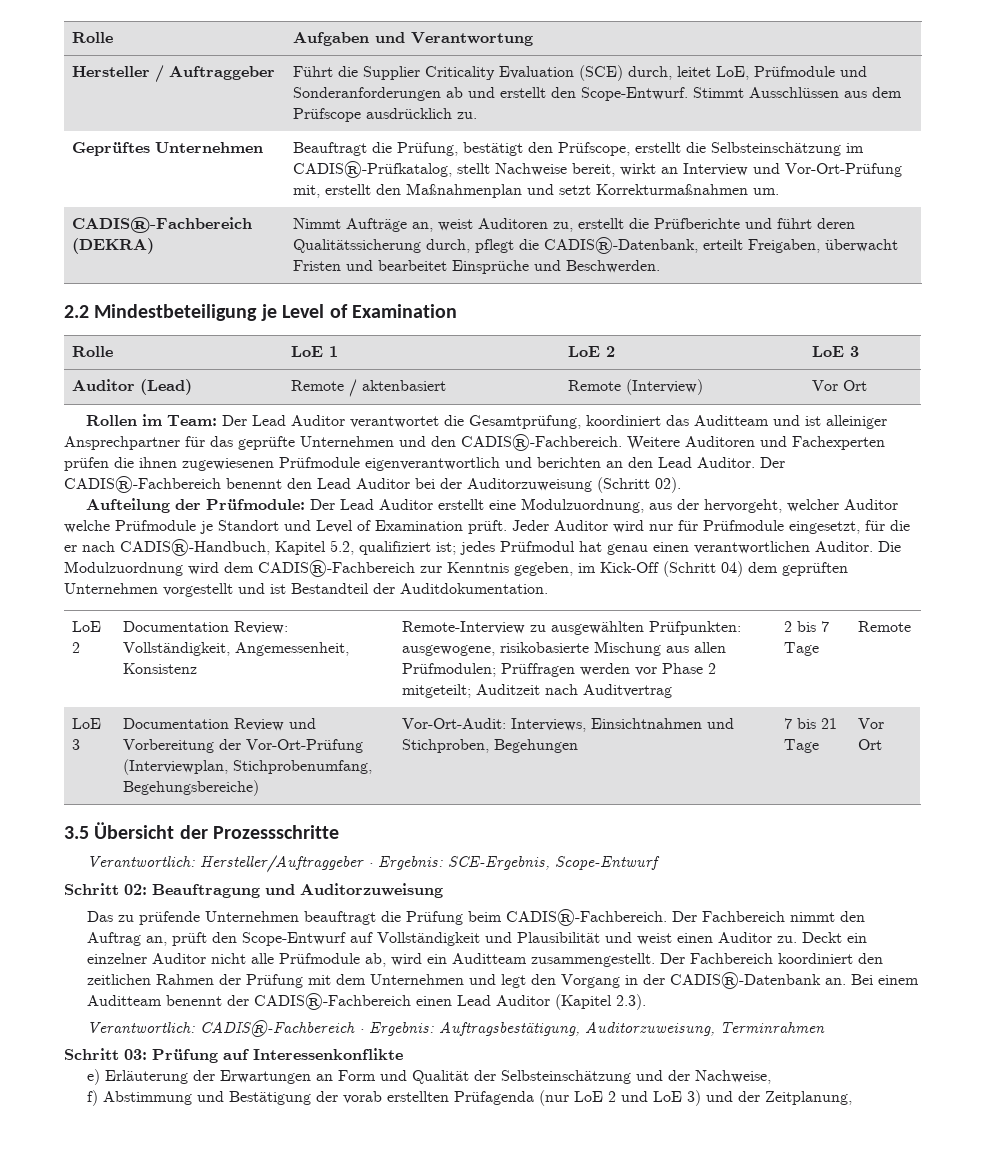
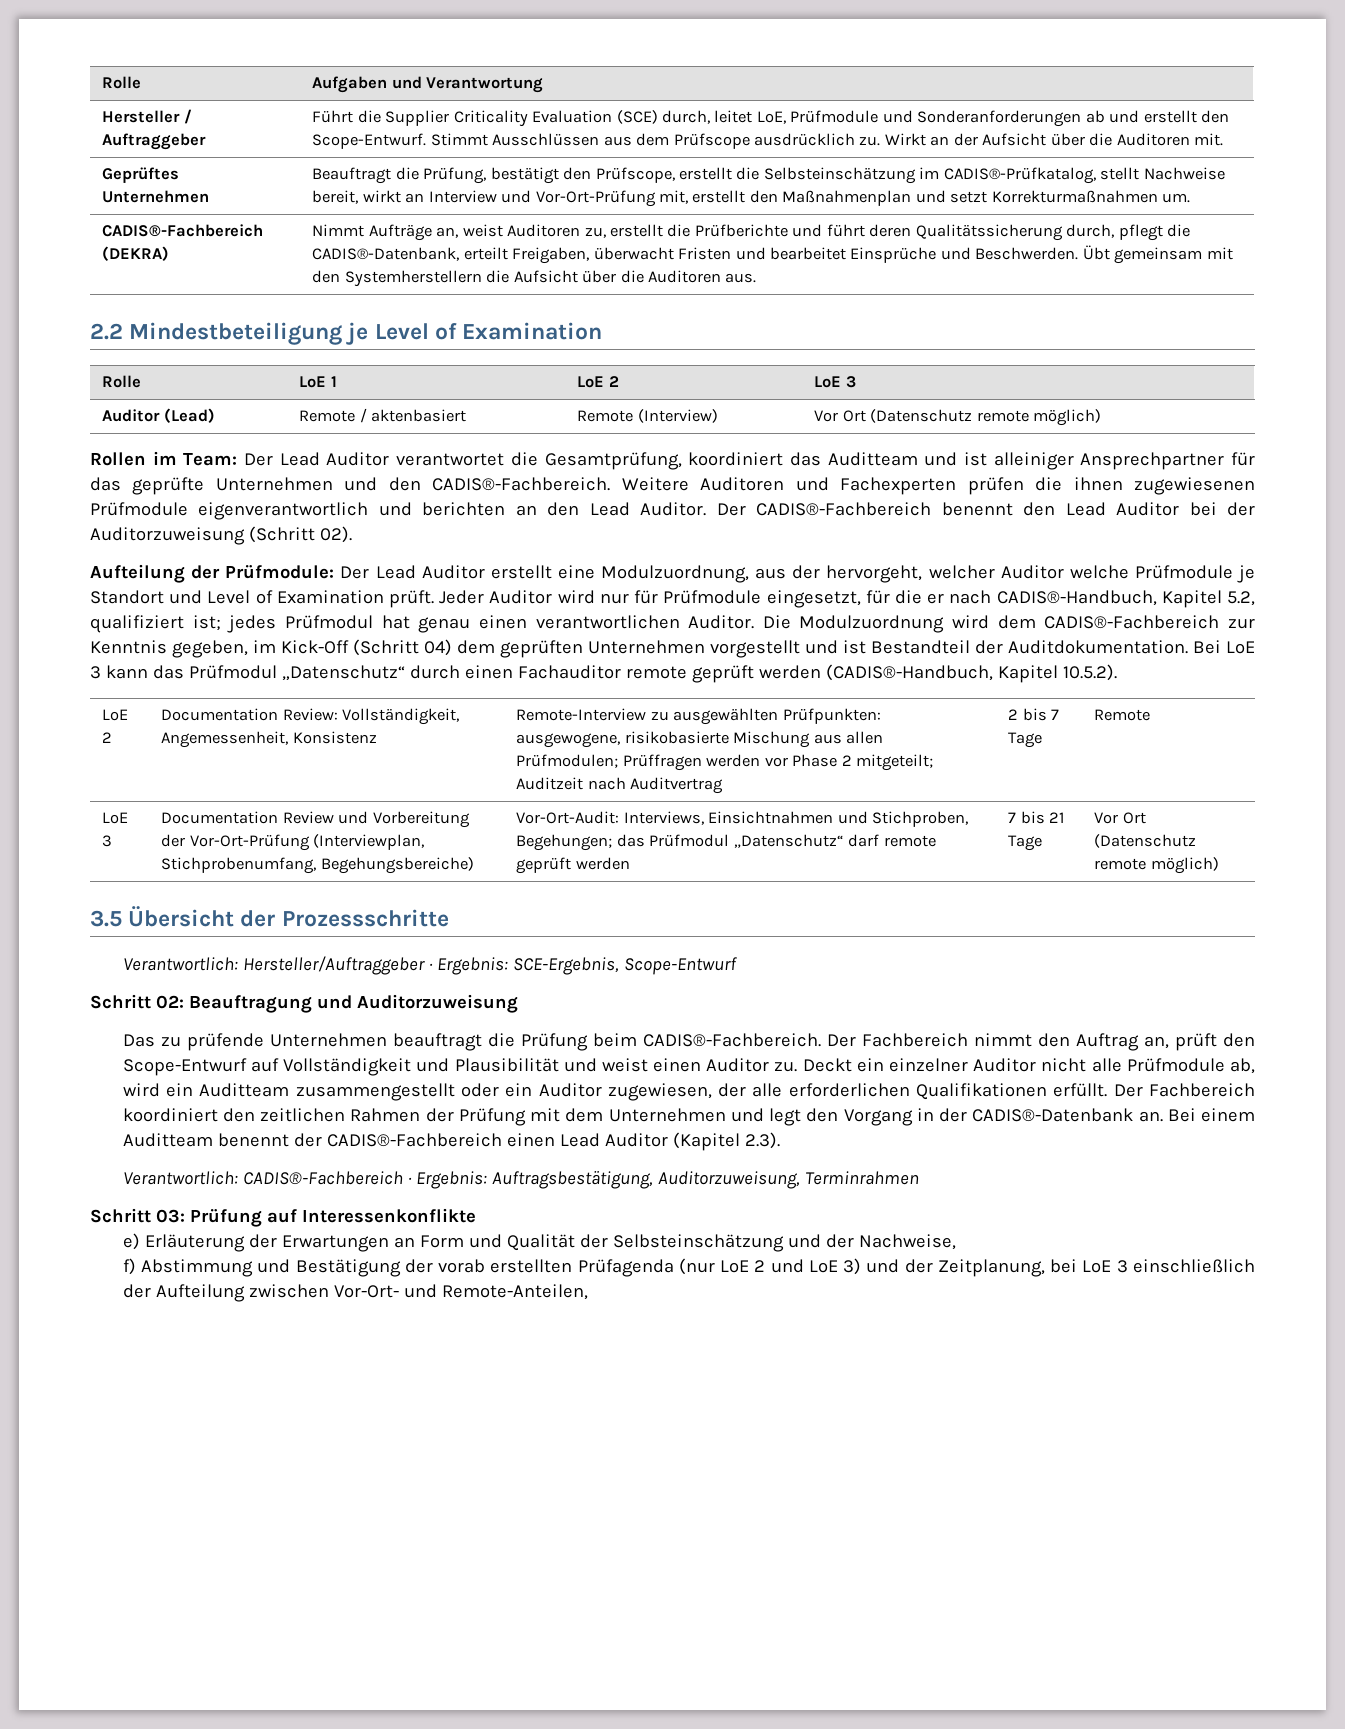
- Hersteller / Auftraggeber | Führt die Supplier Criticality Evaluation (SCE) durch, leitet LoE, Prüfmodule und Sonderanforderungen ab und erstellt den Scope-Entwurf. Stimmt Ausschlüssen aus dem Prüfscope ausdrücklich zu.
+ Hersteller / Auftraggeber | Führt die Supplier Criticality Evaluation (SCE) durch, leitet LoE, Prüfmodule und Sonderanforderungen ab und erstellt den Scope-Entwurf. Stimmt Ausschlüssen aus dem Prüfscope ausdrücklich zu. Wirkt an der Aufsicht über die Auditoren mit.
- CADIS®-Fachbereich (DEKRA) | Nimmt Aufträge an, weist Auditoren zu, erstellt die Prüfberichte und führt deren Qualitätssicherung durch, pflegt die CADIS®-Datenbank, erteilt Freigaben, überwacht Fristen und bearbeitet Einsprüche und Beschwerden.
+ CADIS®-Fachbereich (DEKRA) | Nimmt Aufträge an, weist Auditoren zu, erstellt die Prüfberichte und führt deren Qualitätssicherung durch, pflegt die CADIS®-Datenbank, erteilt Freigaben, überwacht Fristen und bearbeitet Einsprüche und Beschwerden. Übt gemeinsam mit den Systemherstellern die Aufsicht über die Auditoren aus.
- Auditor (Lead) | Remote / aktenbasiert | Remote (Interview) | Vor Ort
+ Auditor (Lead) | Remote / aktenbasiert | Remote (Interview) | Vor Ort (Datenschutz remote möglich)
+ Bei LoE 3 kann das Prüfmodul „Datenschutz“ durch einen Fachauditor remote geprüft werden (CADIS®-Handbuch, Kapitel 10.5.2).
- LoE 3 | Documentation Review und Vorbereitung der Vor-Ort-Prüfung (Interviewplan, Stichprobenumfang, Begehungsbereiche) | Vor-Ort-Audit: Interviews, Einsichtnahmen und Stichproben, Begehungen | 7 bis 21 Tage | Vor Ort
+ LoE 3 | Documentation Review und Vorbereitung der Vor-Ort-Prüfung (Interviewplan, Stichprobenumfang, Begehungsbereiche) | Vor-Ort-Audit: Interviews, Einsichtnahmen und Stichproben, Begehungen; das Prüfmodul „Datenschutz“ darf remote geprüft werden | 7 bis 21 Tage | Vor Ort (Datenschutz remote möglich)
- Deckt ein einzelner Auditor nicht alle Prüfmodule ab, wird ein Auditteam zusammengestellt.
+ Deckt ein einzelner Auditor nicht alle Prüfmodule ab, wird ein Auditteam zusammengestellt oder ein Auditor zugewiesen, der alle erforderlichen Qualifikationen erfüllt.
- f) Abstimmung und Bestätigung der vorab erstellten Prüfagenda (nur LoE 2 und LoE 3) und der Zeitplanung,
+ f) Abstimmung und Bestätigung der vorab erstellten Prüfagenda (nur LoE 2 und LoE 3) und der Zeitplanung, bei LoE 3 einschließlich der Aufteilung zwischen Vor-Ort- und Remote-Anteilen,

